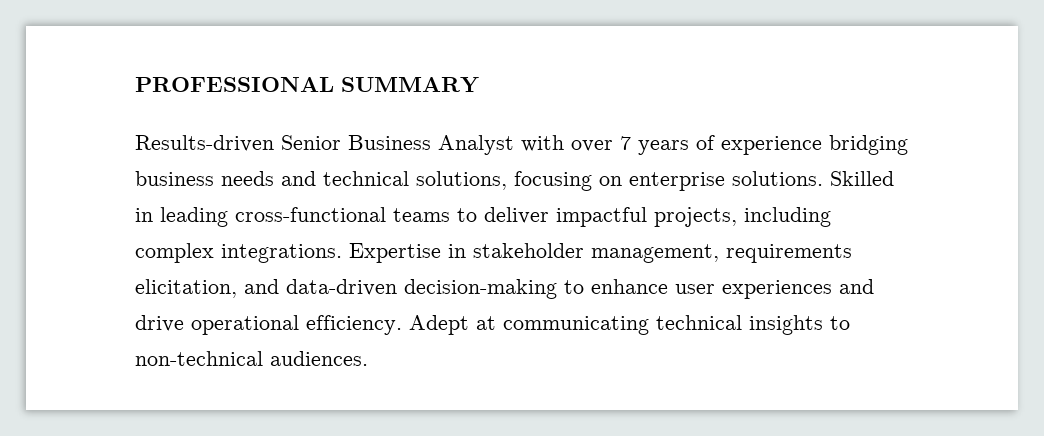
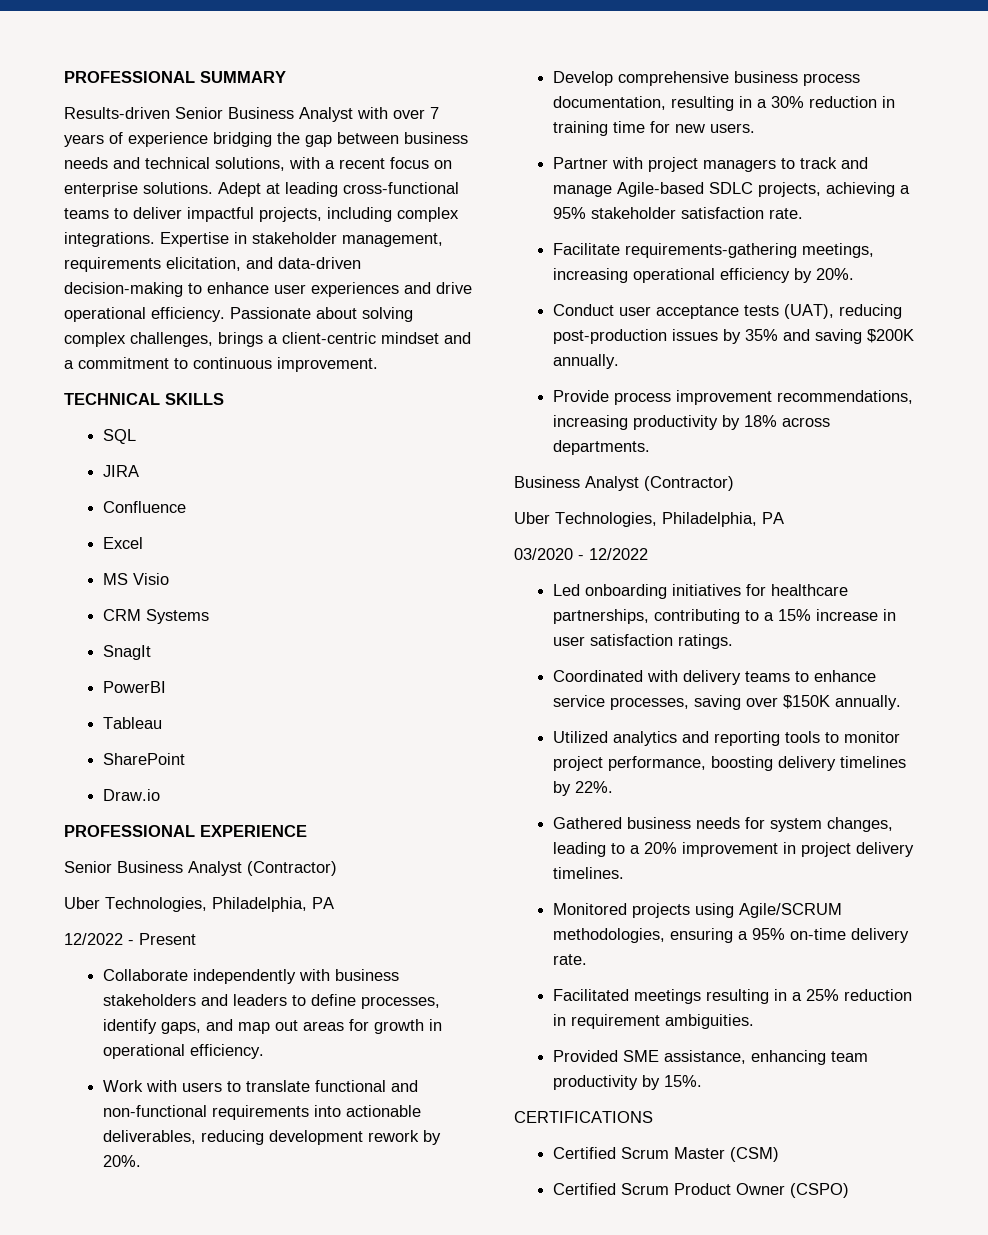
- Results-driven Senior Business Analyst with over 7 years of experience bridging business needs and technical solutions, focusing on enterprise solutions.
+ Results-driven Senior Business Analyst with over 7 years of experience bridging the gap between business needs and technical solutions, with a recent focus on enterprise solutions.
- Skilled in leading cross-functional teams to deliver impactful projects, including complex integrations.
+ Adept at leading cross-functional teams to deliver impactful projects, including complex integrations.
- Adept at communicating technical insights to non-technical audiences.
+ Passionate about solving complex challenges, brings a client-centric mindset and a commitment to continuous improvement.
+ TECHNICAL SKILLS
+ SQL
+ JIRA
+ Confluence
+ Excel
+ MS Visio
+ CRM Systems
+ SnagIt
+ PowerBI
+ Tableau
+ SharePoint
+ Draw.io
+ PROFESSIONAL EXPERIENCE
+ Senior Business Analyst (Contractor)
+ Uber Technologies, Philadelphia, PA
+ 12/2022 - Present
+ Collaborate independently with business stakeholders and leaders to define processes, identify gaps, and map out areas for growth in operational efficiency.
+ Work with users to translate functional and non-functional requirements into actionable deliverables, reducing development rework by 20%.
+ Develop comprehensive business process documentation, resulting in a 30% reduction in training time for new users.
+ Partner with project managers to track and manage Agile-based SDLC projects, achieving a 95% stakeholder satisfaction rate.
+ Facilitate requirements-gathering meetings, increasing operational efficiency by 20%.
+ Conduct user acceptance tests (UAT), reducing post-production issues by 35% and saving $200K annually.
+ Provide process improvement recommendations, increasing productivity by 18% across departments.
+ Business Analyst (Contractor)
+ Uber Technologies, Philadelphia, PA
+ 03/2020 - 12/2022
+ Led onboarding initiatives for healthcare partnerships, contributing to a 15% increase in user satisfaction ratings.
+ Coordinated with delivery teams to enhance service processes, saving over $150K annually.
+ Utilized analytics and reporting tools to monitor project performance, boosting delivery timelines by 22%.
+ Gathered business needs for system changes, leading to a 20% improvement in project delivery timelines.
+ Monitored projects using Agile/SCRUM methodologies, ensuring a 95% on-time delivery rate.
+ Facilitated meetings resulting in a 25% reduction in requirement ambiguities.
+ Provided SME assistance, enhancing team productivity by 15%.
+ CERTIFICATIONS
+ Certified Scrum Master (CSM)
+ Certified Scrum Product Owner (CSPO)

